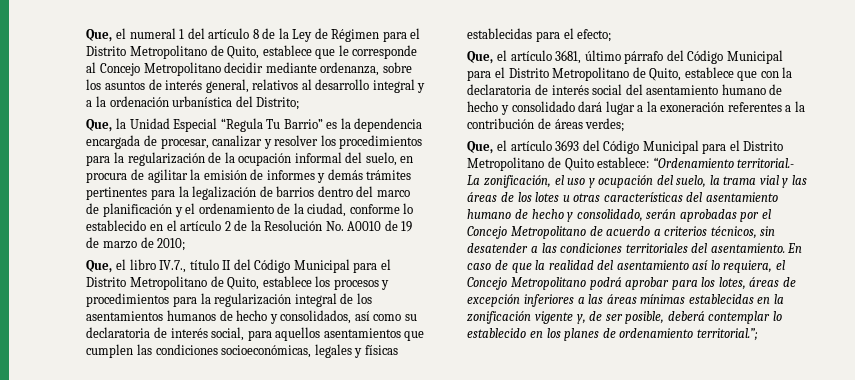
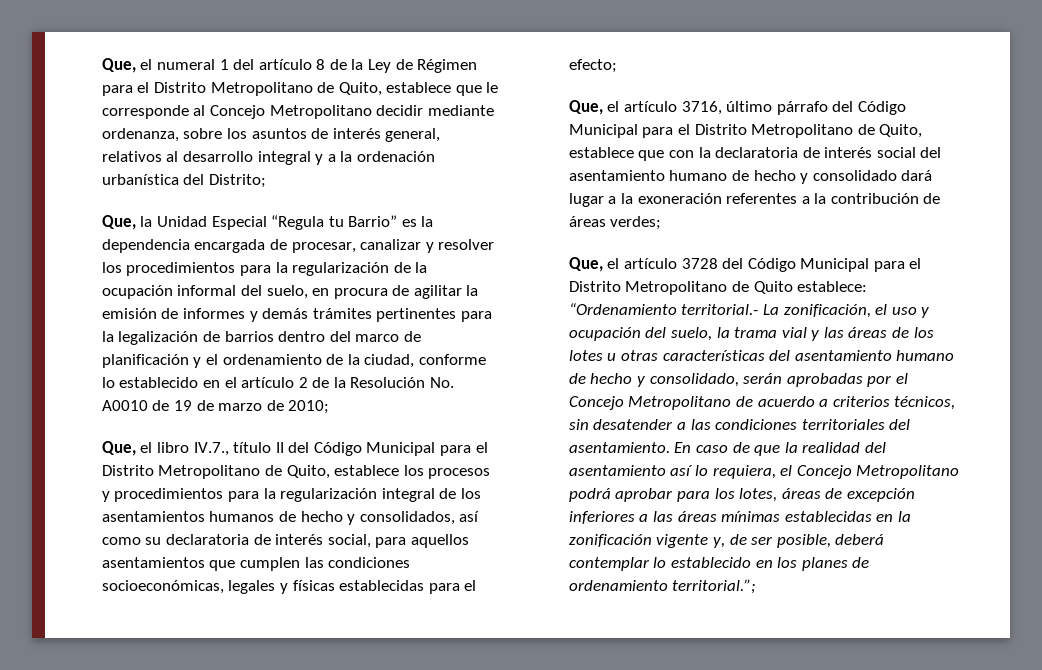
- Que, la Unidad Especial “Regula Tu Barrio” es la dependencia encargada de procesar, canalizar y resolver los procedimientos para la regularización de la ocupación informal del suelo, en procura de agilitar la emisión de informes y demás trámites pertinentes para la legalización de barrios dentro del marco de planificación y el ordenamiento de la ciudad, conforme lo establecido en el artículo 2 de la Resolución No. A0010 de 19 de marzo de 2010;
+ Que, la Unidad Especial “Regula tu Barrio” es la dependencia encargada de procesar, canalizar y resolver los procedimientos para la regularización de la ocupación informal del suelo, en procura de agilitar la emisión de informes y demás trámites pertinentes para la legalización de barrios dentro del marco de planificación y el ordenamiento de la ciudad, conforme lo establecido en el artículo 2 de la Resolución No. A0010 de 19 de marzo de 2010;
- Que, el artículo 3681, último párrafo del Código Municipal para el Distrito Metropolitano de Quito, establece que con la declaratoria de interés social del asentamiento humano de hecho y consolidado dará lugar a la exoneración referentes a la contribución de áreas verdes;
+ Que, el artículo 3716, último párrafo del Código Municipal para el Distrito Metropolitano de Quito, establece que con la declaratoria de interés social del asentamiento humano de hecho y consolidado dará lugar a la exoneración referentes a la contribución de áreas verdes;
- Que, el artículo 3693 del Código Municipal para el Distrito Metropolitano de Quito establece:
+ Que, el artículo 3728 del Código Municipal para el Distrito Metropolitano de Quito establece:

